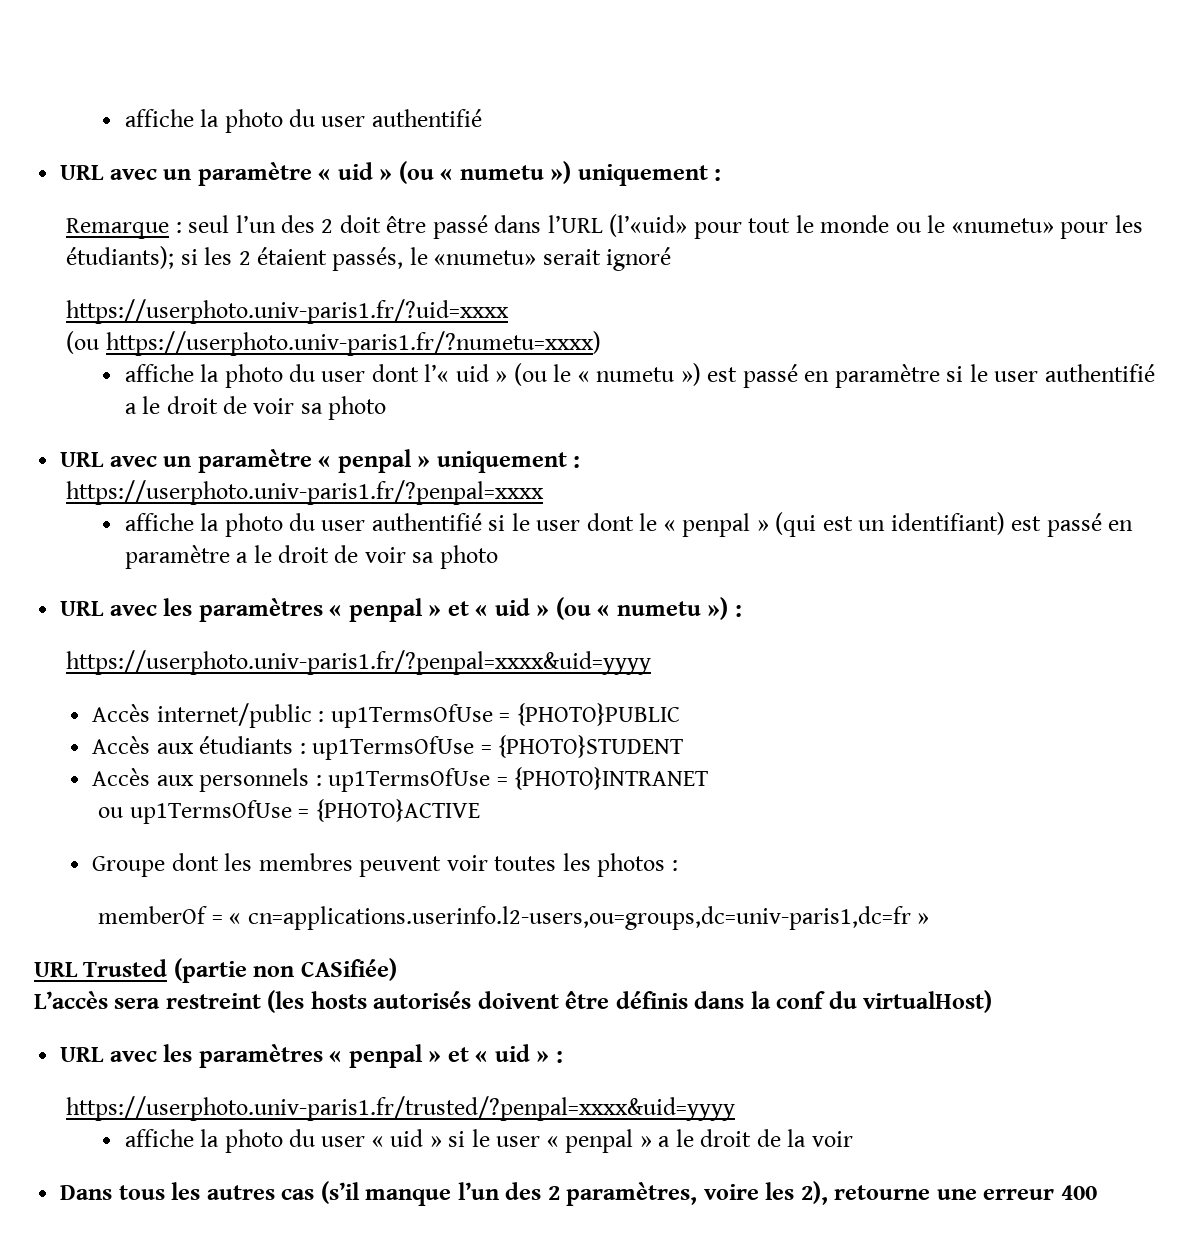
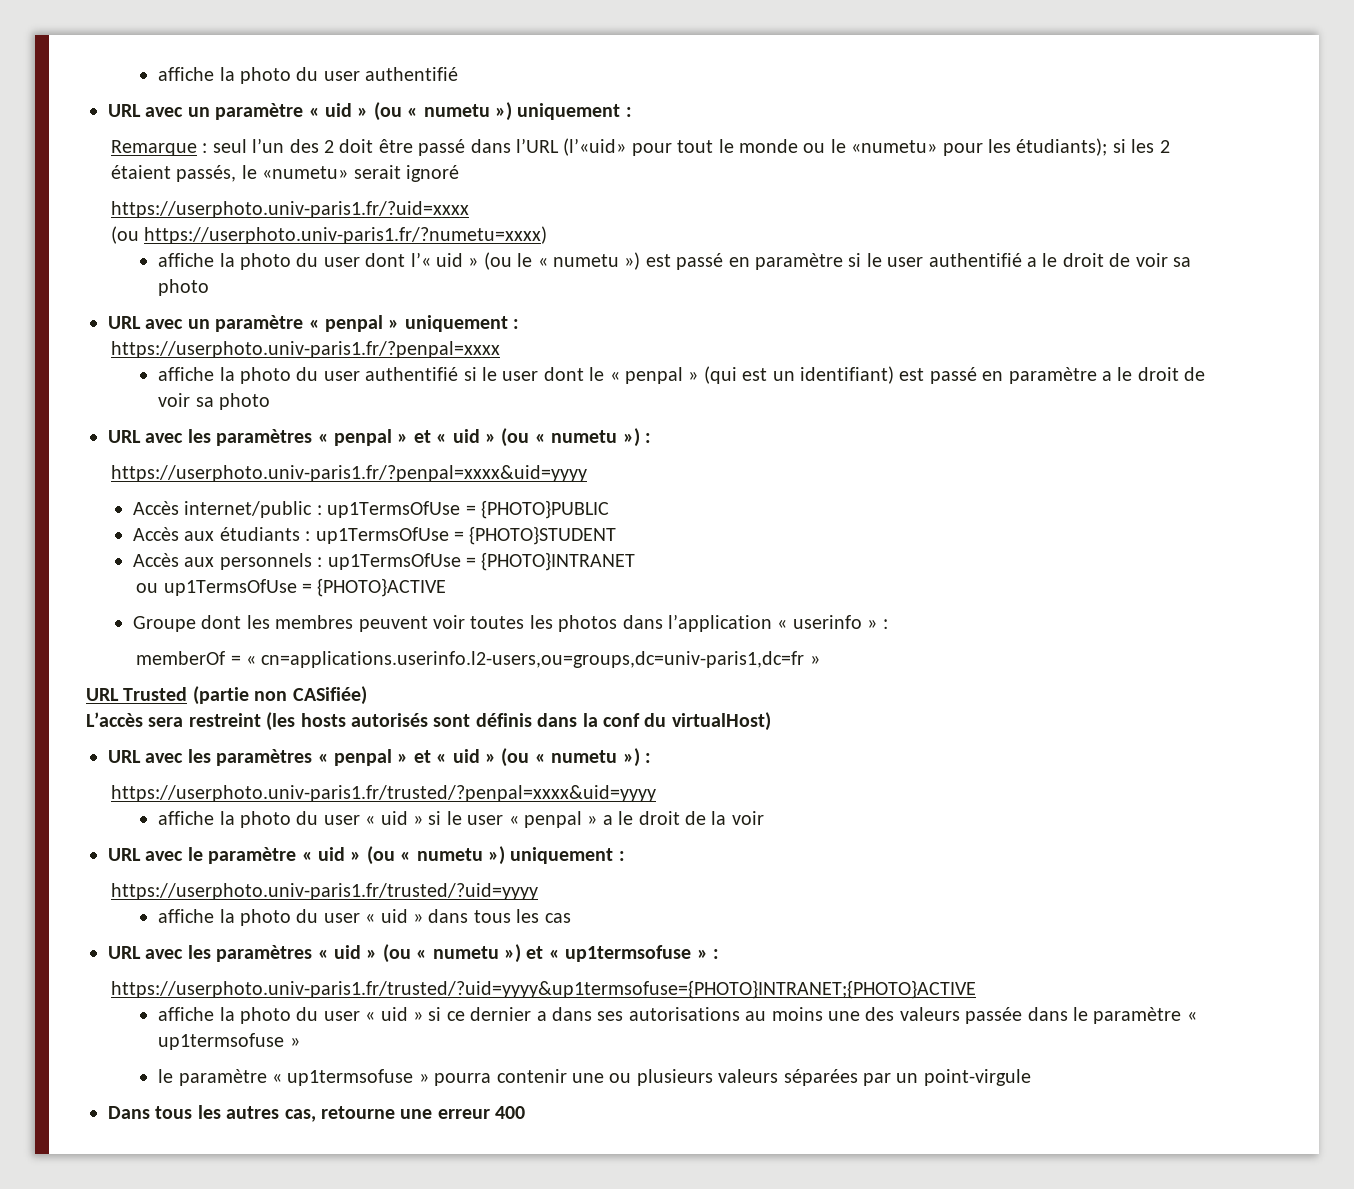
- Groupe dont les membres peuvent voir toutes les photos :
+ Groupe dont les membres peuvent voir toutes les photos dans l’application « userinfo » :
- L’accès sera restreint (les hosts autorisés doivent être définis dans la conf du virtualHost)
- URL avec les paramètres « penpal » et « uid » :
+ L’accès sera restreint (les hosts autorisés sont définis dans la conf du virtualHost)
+ URL avec les paramètres « penpal » et « uid » (ou « numetu ») :
- Dans tous les autres cas (s’il manque l’un des 2 paramètres, voire les 2), retourne une erreur 400
+ URL avec le paramètre « uid » (ou « numetu ») uniquement :
+ https://userphoto.univ-paris1.fr/trusted/?uid=yyyy
+ affiche la photo du user « uid » dans tous les cas
+ URL avec les paramètres « uid » (ou « numetu ») et « up1termsofuse » :
+ https://userphoto.univ-paris1.fr/trusted/?uid=yyyy&up1termsofuse={PHOTO}INTRANET;{PHOTO}ACTIVE
+ affiche la photo du user « uid » si ce dernier a dans ses autorisations au moins une des valeurs passée dans le paramètre « up1termsofuse »
+ le paramètre « up1termsofuse » pourra contenir une ou plusieurs valeurs séparées par un point-virgule
+ Dans tous les autres cas, retourne une erreur 400

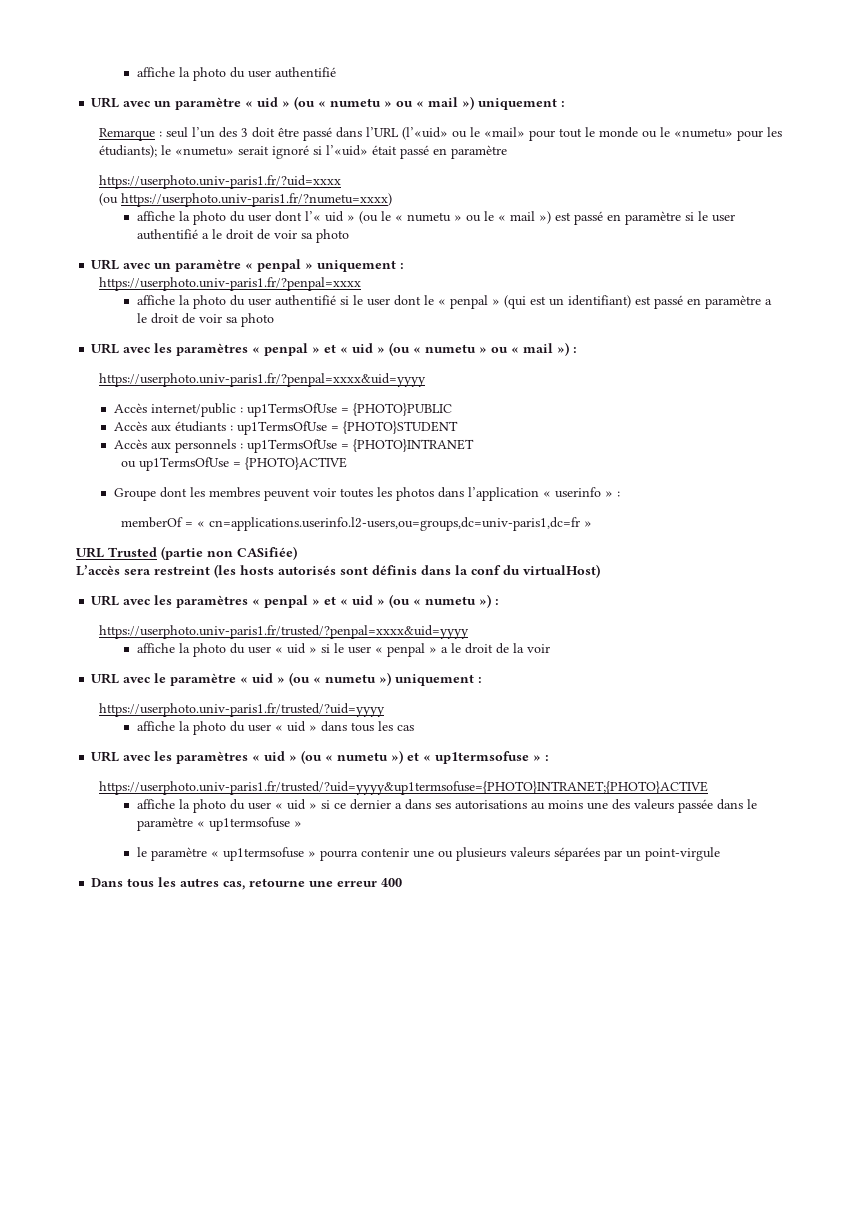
- URL avec un paramètre « uid » (ou « numetu ») uniquement :
+ URL avec un paramètre « uid » (ou « numetu » ou « mail ») uniquement :
- Remarque : seul l’un des 2 doit être passé dans l’URL (l’«uid» pour tout le monde ou le «numetu» pour les étudiants); si les 2 étaient passés, le «numetu» serait ignoré
+ Remarque : seul l’un des 3 doit être passé dans l’URL (l’«uid» ou le «mail» pour tout le monde ou le «numetu» pour les étudiants); le «numetu» serait ignoré si l’«uid» était passé en paramètre
- affiche la photo du user dont l’« uid » (ou le « numetu ») est passé en paramètre si le user authentifié a le droit de voir sa photo
+ affiche la photo du user dont l’« uid » (ou le « numetu » ou le « mail ») est passé en paramètre si le user authentifié a le droit de voir sa photo
  affiche la photo du user authentifié si le user dont le « penpal » (qui est un identifiant) est passé en paramètre a le droit de voir sa photo
- URL avec les paramètres « penpal » et « uid » (ou « numetu ») :
+ URL avec les paramètres « penpal » et « uid » (ou « numetu » ou « mail ») :

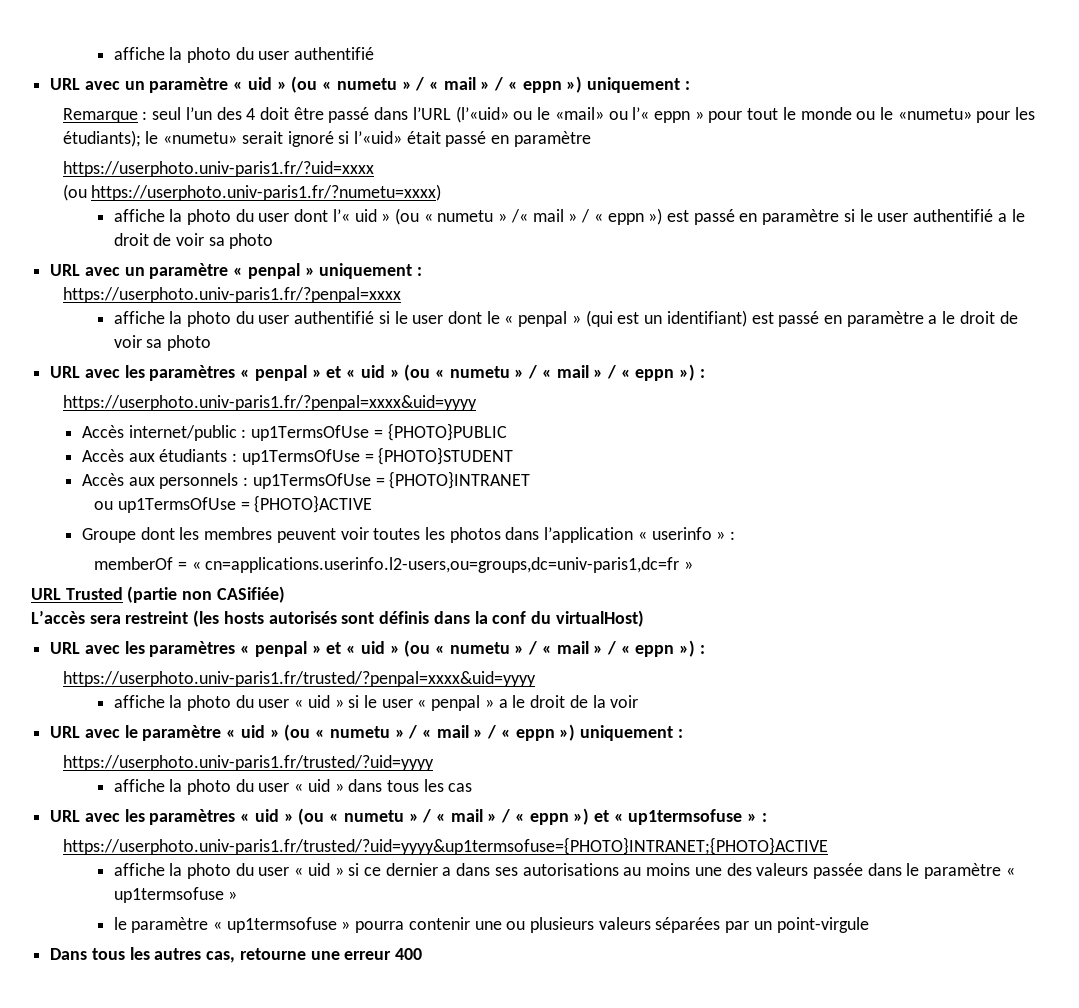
- URL avec un paramètre « uid » (ou « numetu » ou « mail ») uniquement :
+ URL avec un paramètre « uid » (ou « numetu » / « mail » / « eppn ») uniquement :
- Remarque : seul l’un des 3 doit être passé dans l’URL (l’«uid» ou le «mail» pour tout le monde ou le «numetu» pour les étudiants); le «numetu» serait ignoré si l’«uid» était passé en paramètre
+ Remarque : seul l’un des 4 doit être passé dans l’URL (l’«uid» ou le «mail» ou l’« eppn » pour tout le monde ou le «numetu» pour les étudiants); le «numetu» serait ignoré si l’«uid» était passé en paramètre
- affiche la photo du user dont l’« uid » (ou le « numetu » ou le « mail ») est passé en paramètre si le user authentifié a le droit de voir sa photo
+ affiche la photo du user dont l’« uid » (ou « numetu » /« mail » / « eppn ») est passé en paramètre si le user authentifié a le droit de voir sa photo
  affiche la photo du user authentifié si le user dont le « penpal » (qui est un identifiant) est passé en paramètre a le droit de voir sa photo
- URL avec les paramètres « penpal » et « uid » (ou « numetu » ou « mail ») :
+ URL avec les paramètres « penpal » et « uid » (ou « numetu » / « mail » / « eppn ») :
  L’accès sera restreint (les hosts autorisés sont définis dans la conf du virtualHost)
- URL avec les paramètres « penpal » et « uid » (ou « numetu ») :
+ URL avec les paramètres « penpal » et « uid » (ou « numetu » / « mail » / « eppn ») :
- URL avec le paramètre « uid » (ou « numetu ») uniquement :
+ URL avec le paramètre « uid » (ou « numetu » / « mail » / « eppn ») uniquement :
- URL avec les paramètres « uid » (ou « numetu ») et « up1termsofuse » :
+ URL avec les paramètres « uid » (ou « numetu » / « mail » / « eppn ») et « up1termsofuse » :

